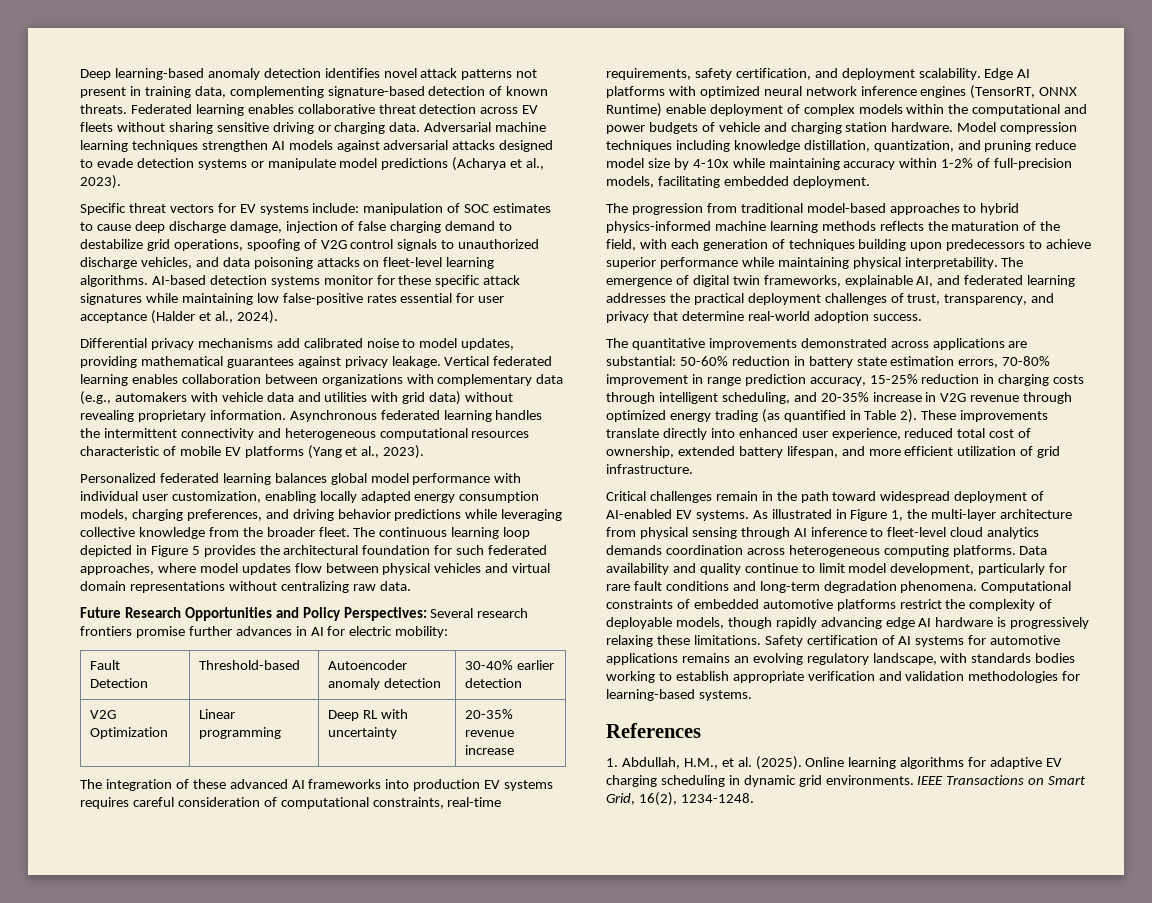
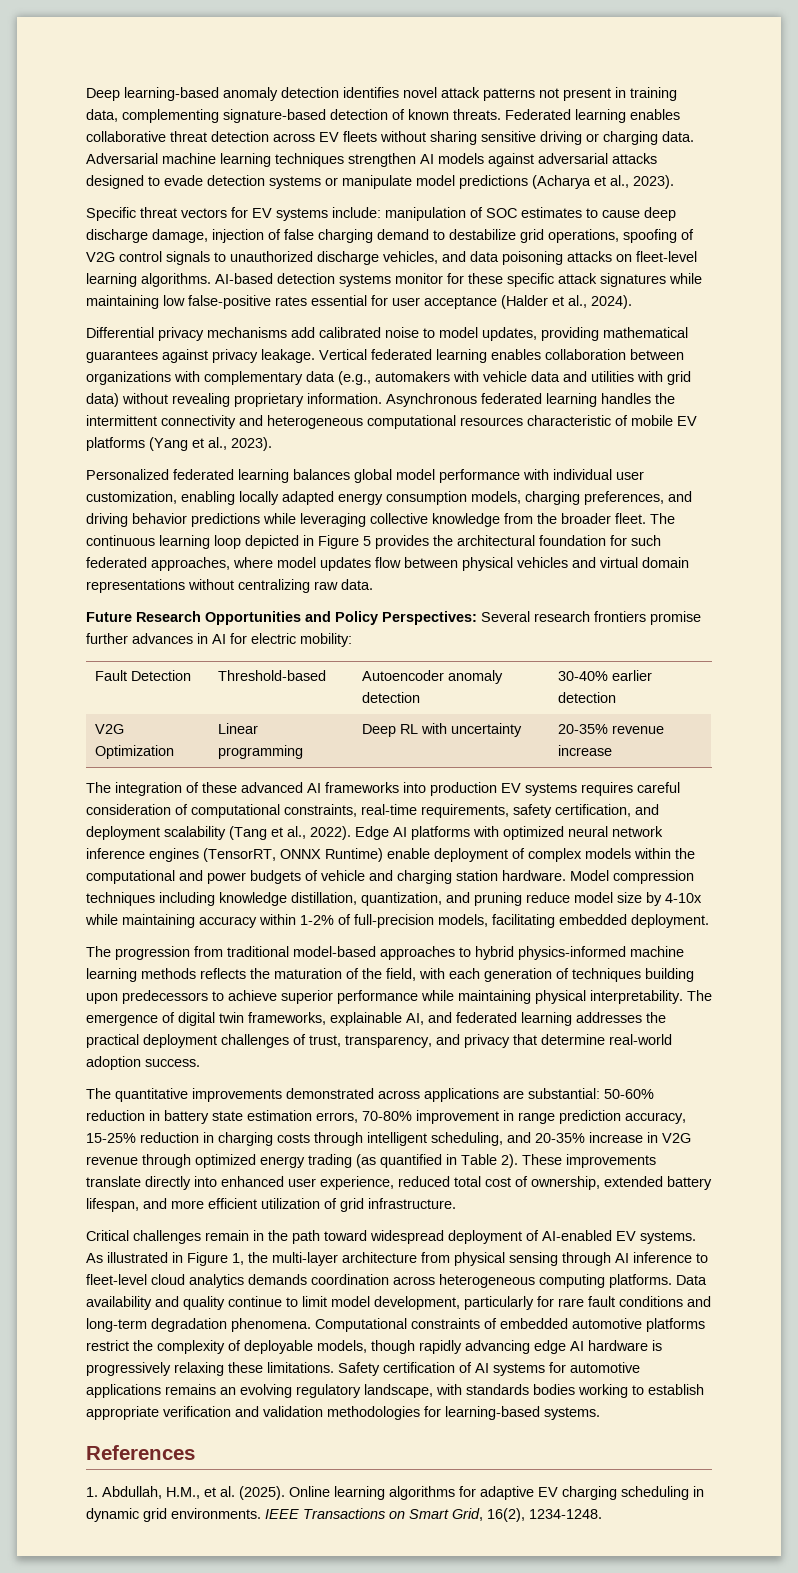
- The integration of these advanced AI frameworks into production EV systems requires careful consideration of computational constraints, real-time requirements, safety certification, and deployment scalability.
+ The integration of these advanced AI frameworks into production EV systems requires careful consideration of computational constraints, real-time requirements, safety certification, and deployment scalability (Tang et al., 2022).

